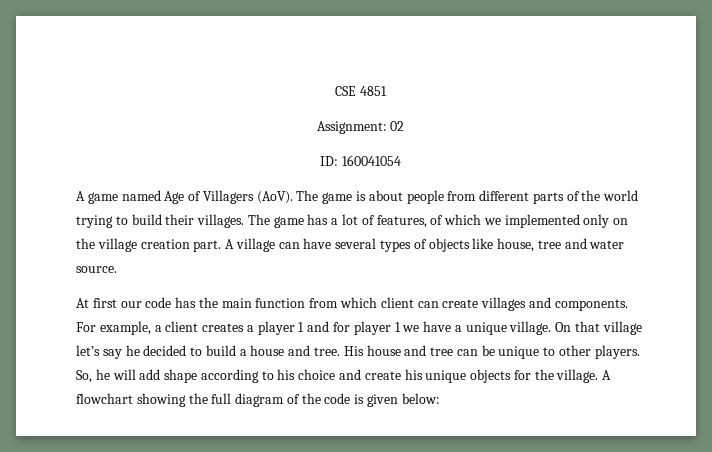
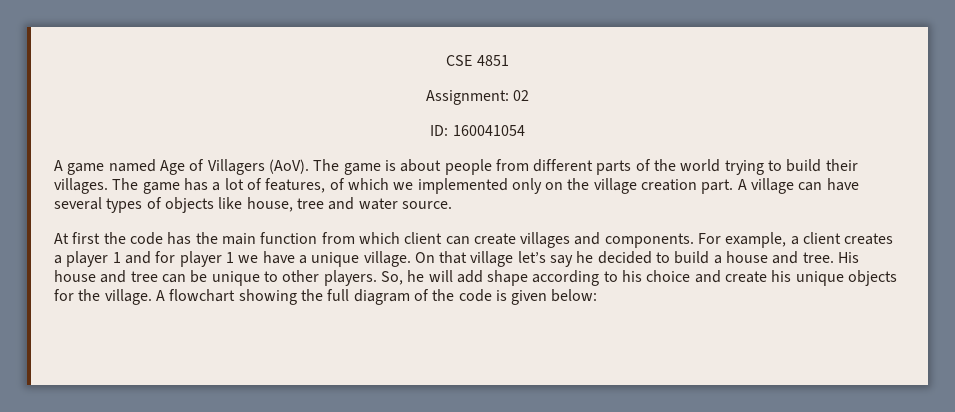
- At first our code has the main function from which client can create villages and components.
+ At first the code has the main function from which client can create villages and components.

